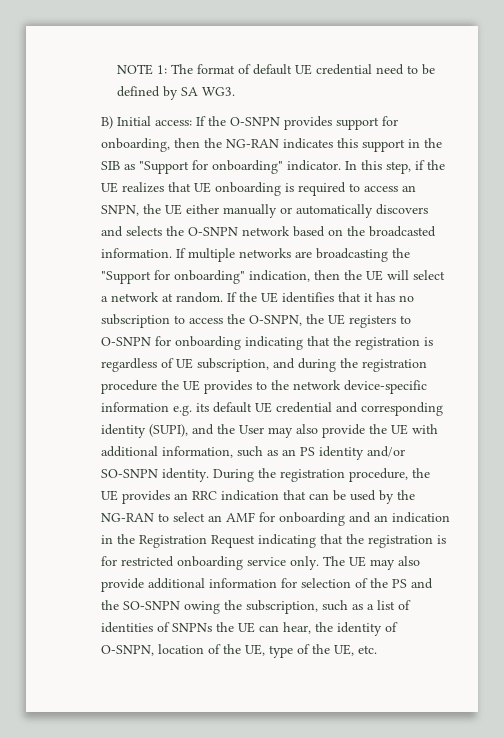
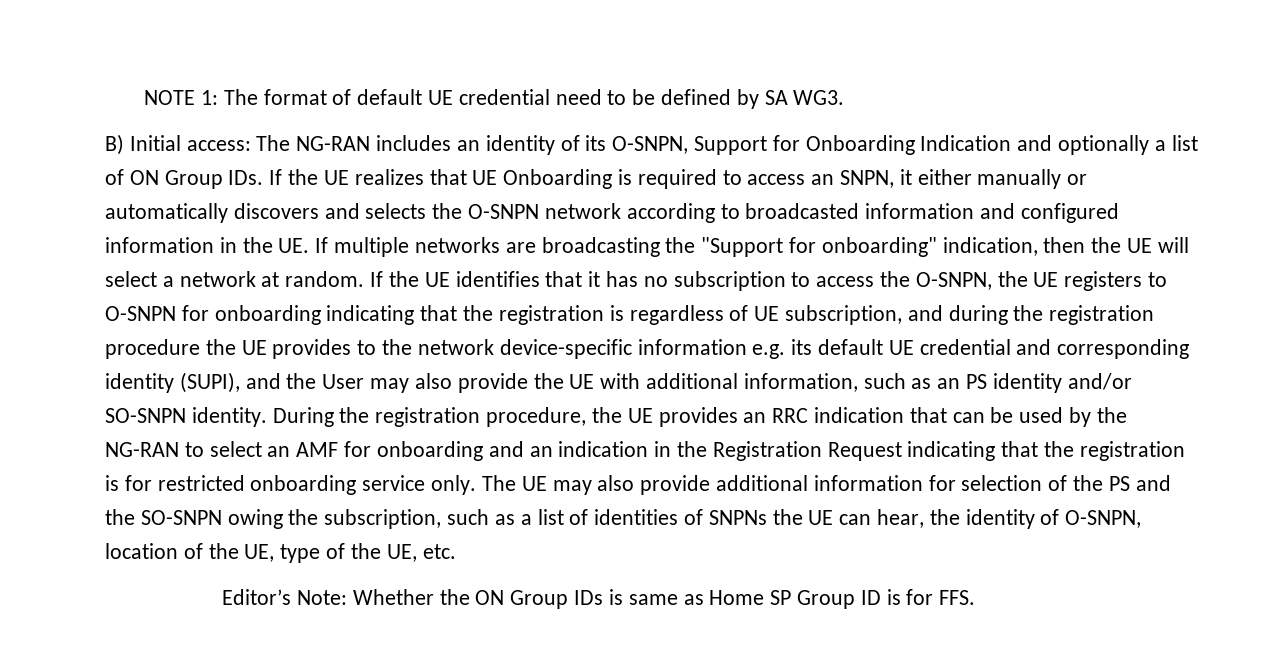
- B) Initial access: If the O-SNPN provides support for onboarding, then the NG-RAN indicates this support in the SIB as "Support for onboarding" indicator. In this step, if the UE realizes that UE onboarding is required to access an SNPN, the UE either manually or automatically discovers and selects the O-SNPN network based on the broadcasted information. If multiple networks are broadcasting the "Support for onboarding" indication, then the UE will select a network at random.
+ B) Initial access: The NG-RAN includes an identity of its O-SNPN, Support for Onboarding Indication and optionally a list of ON Group IDs. If the UE realizes that UE Onboarding is required to access an SNPN, it either manually or automatically discovers and selects the O-SNPN network according to broadcasted information and configured information in the UE. If multiple networks are broadcasting the "Support for onboarding" indication, then the UE will select a network at random.
+ Editor’s Note: Whether the ON Group IDs is same as Home SP Group ID is for FFS.

